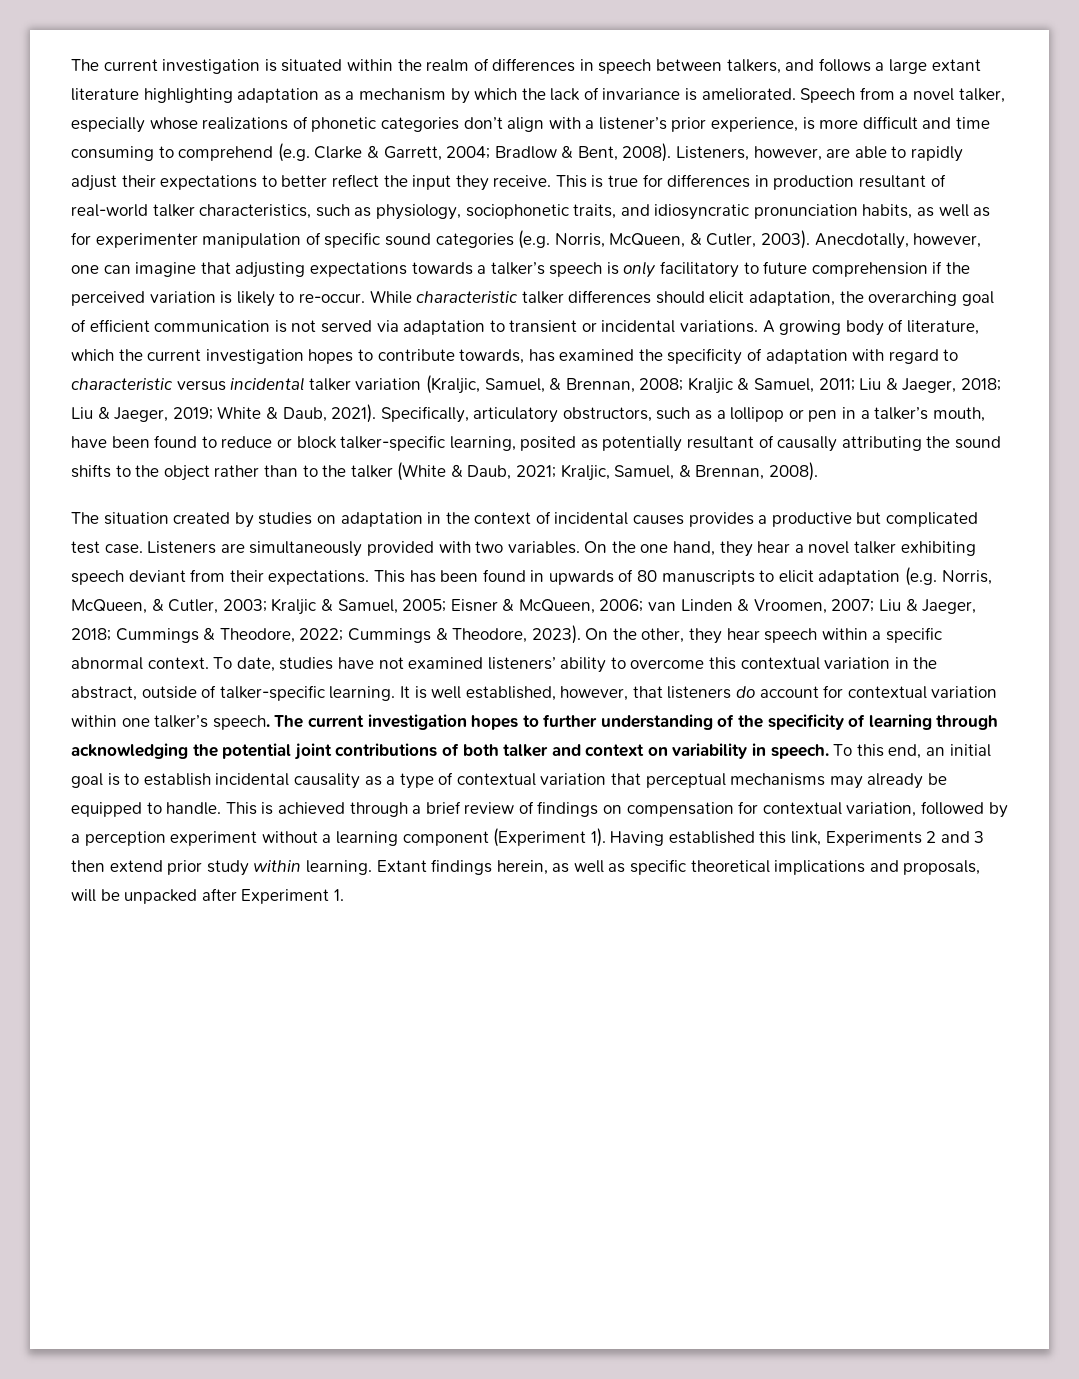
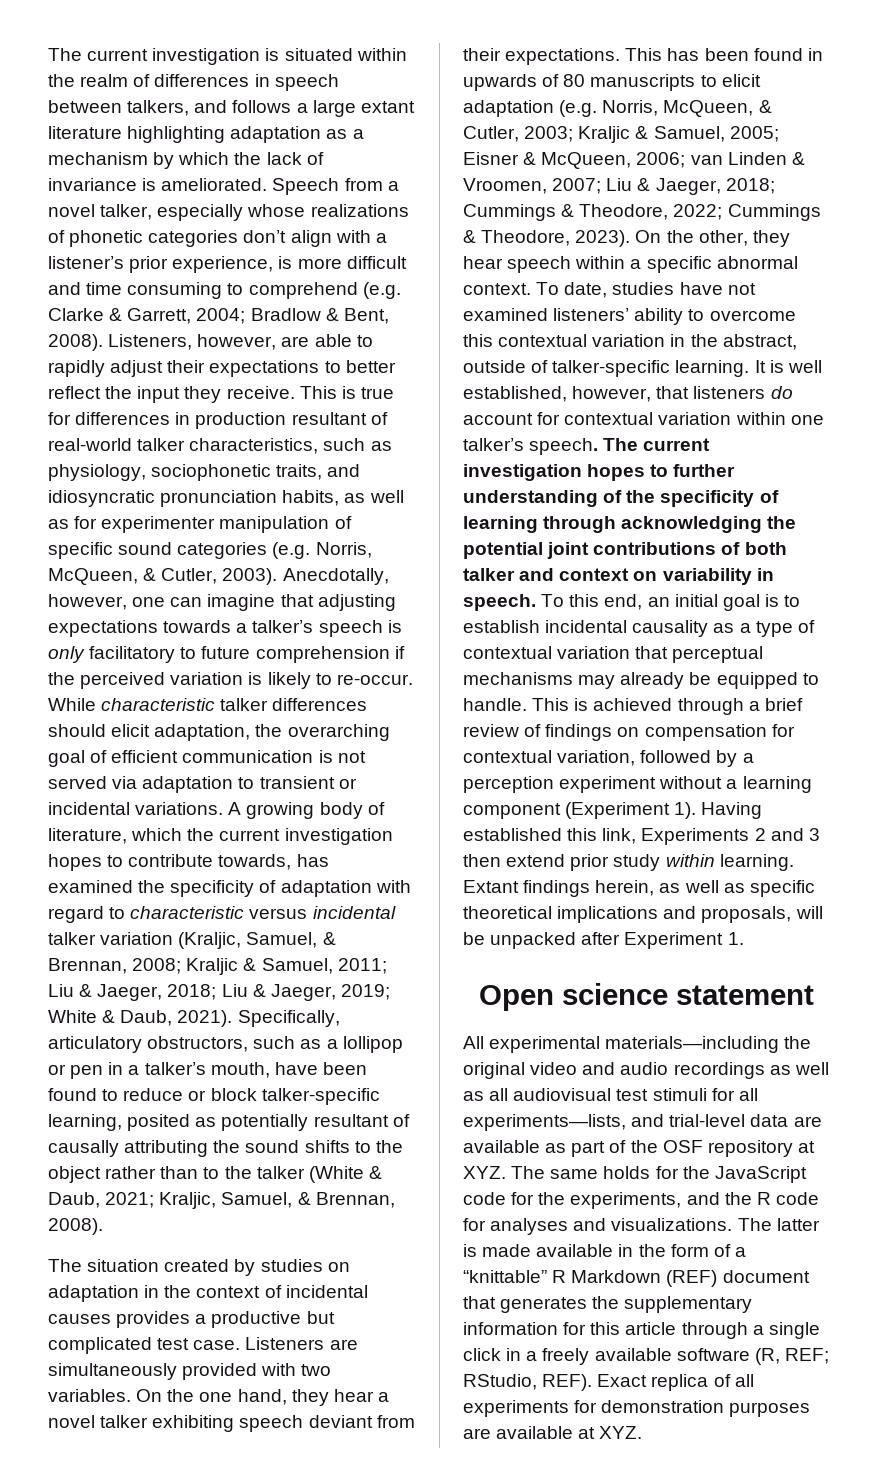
+ Open science statement
+ All experimental materials—including the original video and audio recordings as well as all audiovisual test stimuli for all experiments—lists, and trial-level data are available as part of the OSF repository at XYZ. The same holds for the JavaScript code for the experiments, and the R code for analyses and visualizations. The latter is made available in the form of a “knittable” R Markdown (REF) document that generates the supplementary information for this article through a single click in a freely available software (R, REF; RStudio, REF). Exact replica of all experiments for demonstration purposes are available at XYZ.

